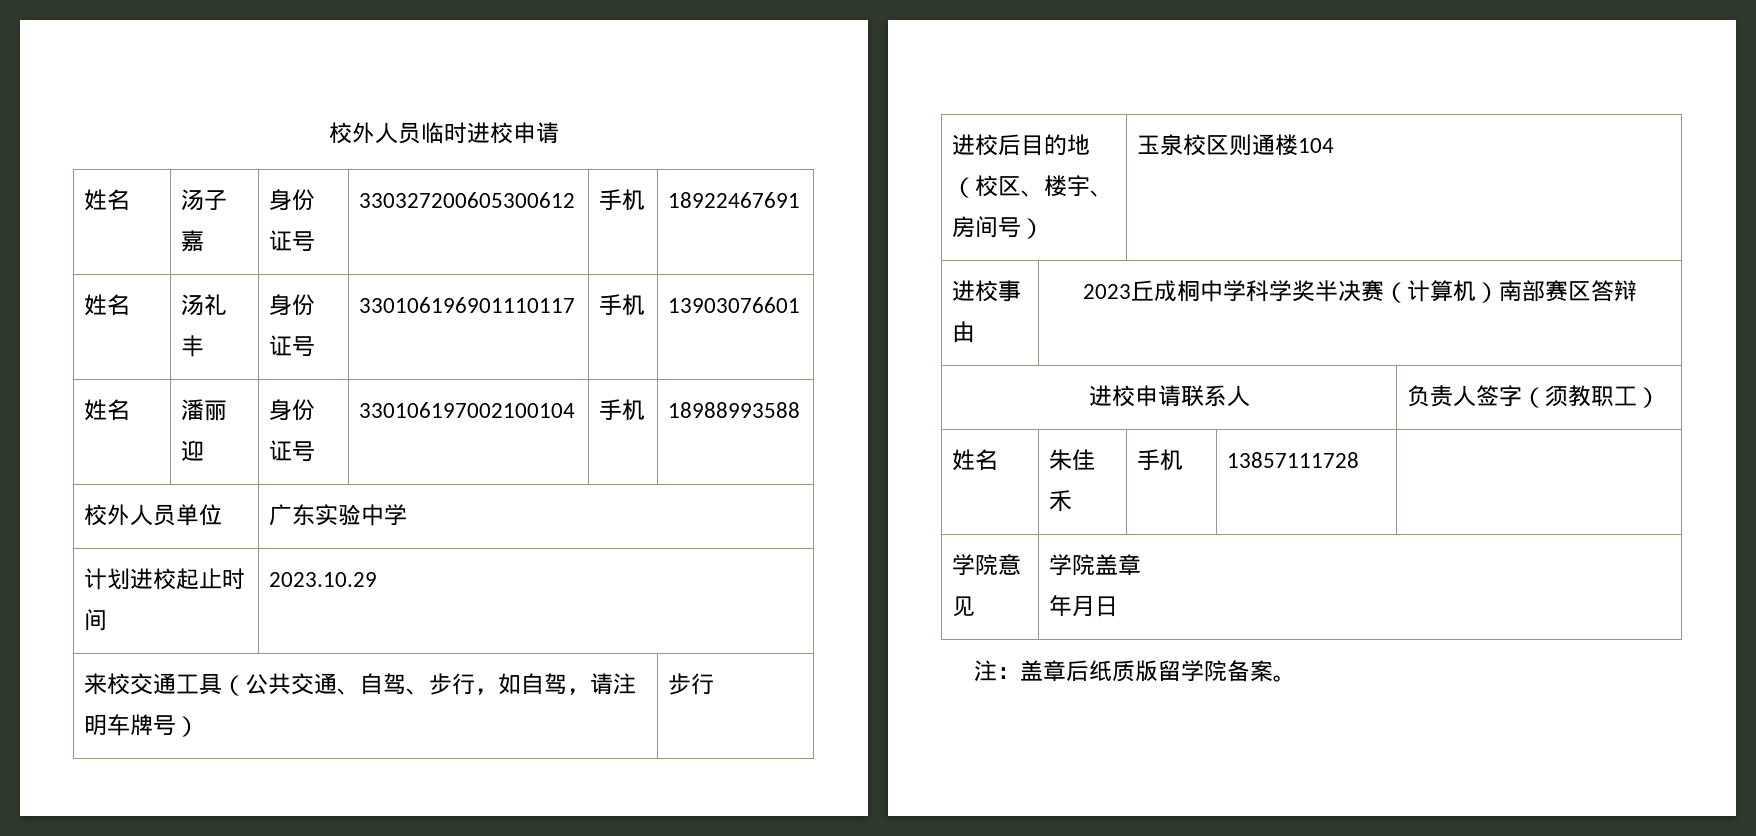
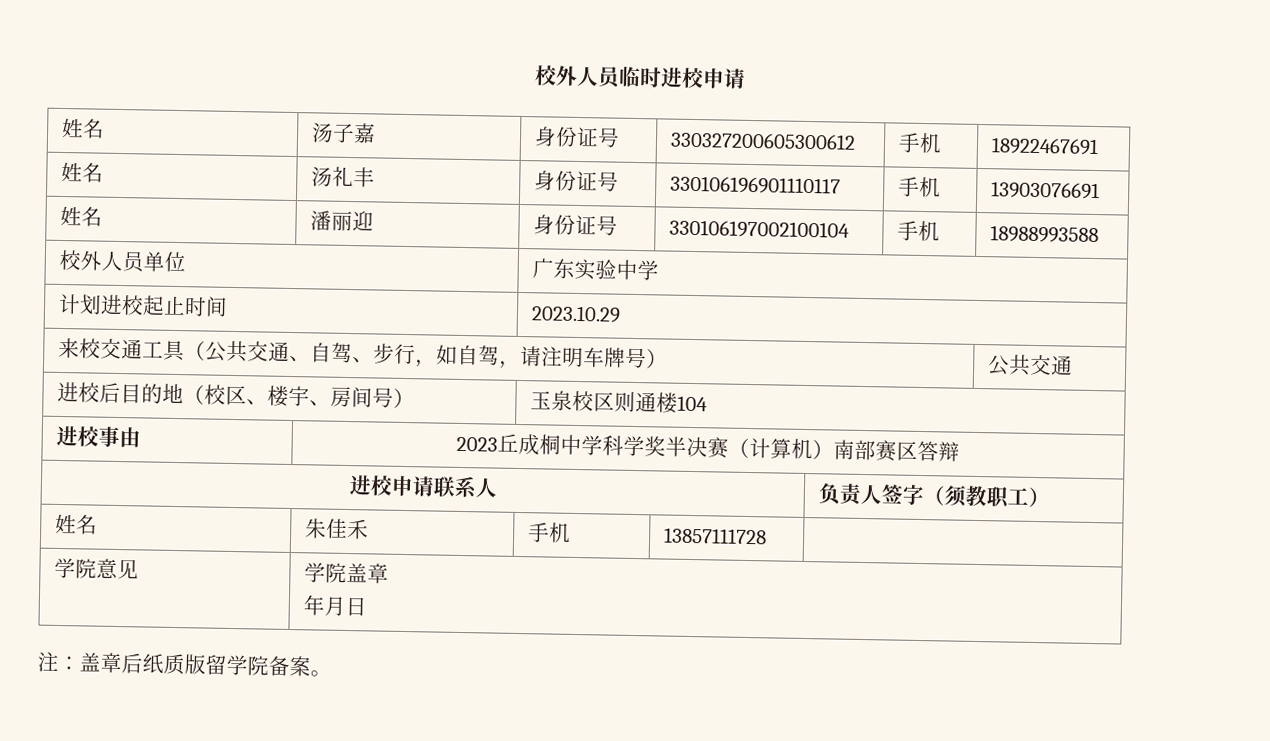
- 姓名 | 汤礼丰 | 身份证号 | 330106196901110117 | 手机 | 13903076601
+ 姓名 | 汤礼丰 | 身份证号 | 330106196901110117 | 手机 | 13903076691
- 来校交通工具（公共交通、自驾、步行，如自驾，请注明车牌号） | 步行
+ 来校交通工具（公共交通、自驾、步行，如自驾，请注明车牌号） | 公共交通

